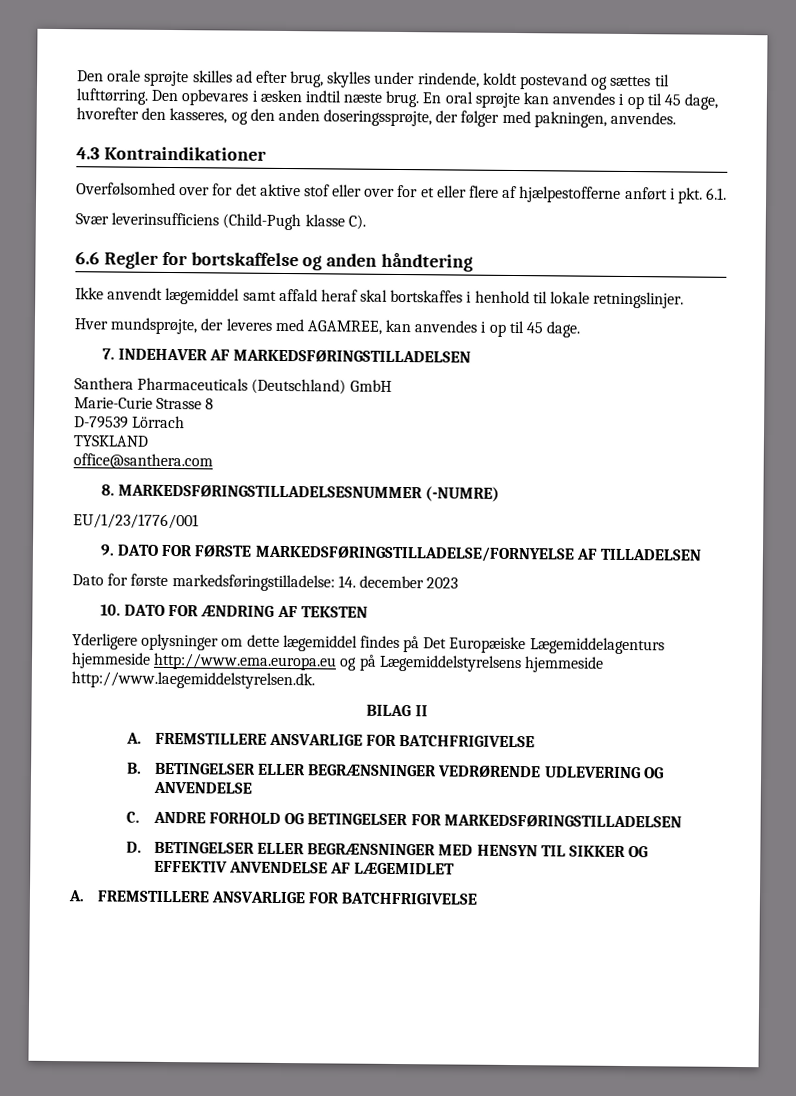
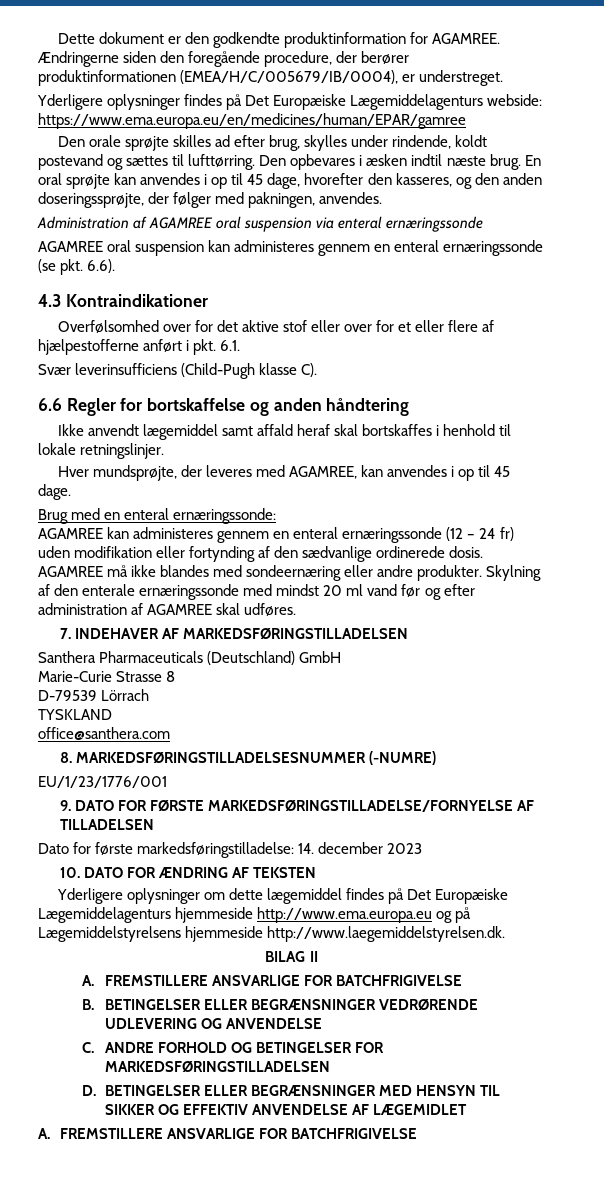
+ Dette dokument er den godkendte produktinformation for AGAMREE. Ændringerne siden den foregående procedure, der berører produktinformationen (EMEA/H/C/005679/IB/0004), er understreget.
+ Yderligere oplysninger findes på Det Europæiske Lægemiddelagenturs webside: https://www.ema.europa.eu/en/medicines/human/EPAR/gamree
+ Administration af AGAMREE oral suspension via enteral ernæringssonde
+ AGAMREE oral suspension kan administeres gennem en enteral ernæringssonde (se pkt. 6.6).
+ Brug med en enteral ernæringssonde:
+ AGAMREE kan administeres gennem en enteral ernæringssonde (12 – 24 fr) uden modifikation eller fortynding af den sædvanlige ordinerede dosis. AGAMREE må ikke blandes med sondeernæring eller andre produkter. Skylning af den enterale ernæringssonde med mindst 20 ml vand før og efter administration af AGAMREE skal udføres.

